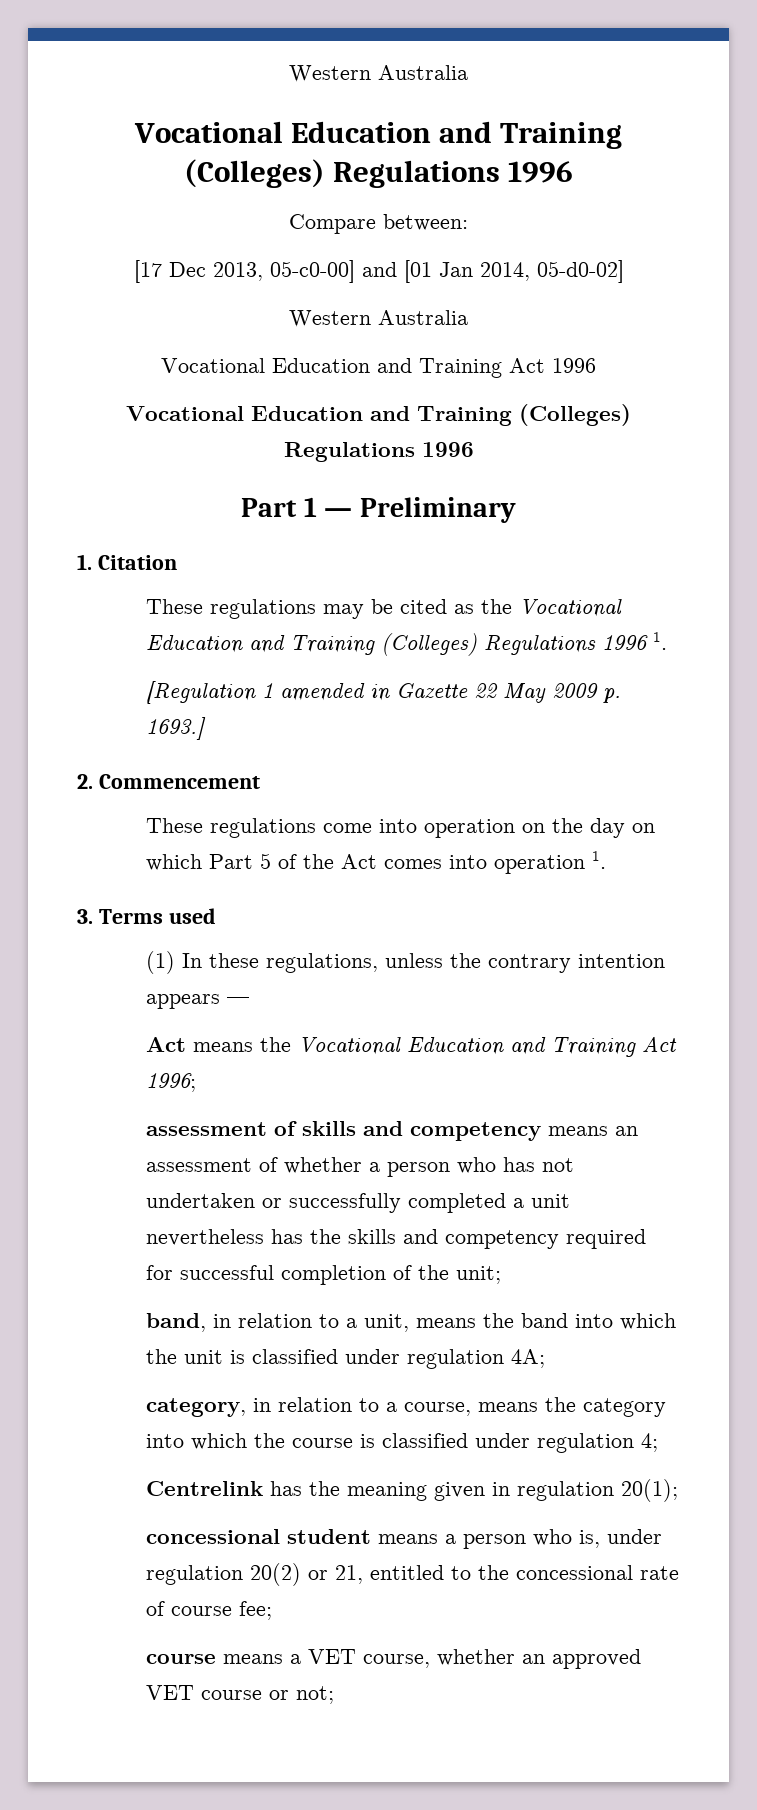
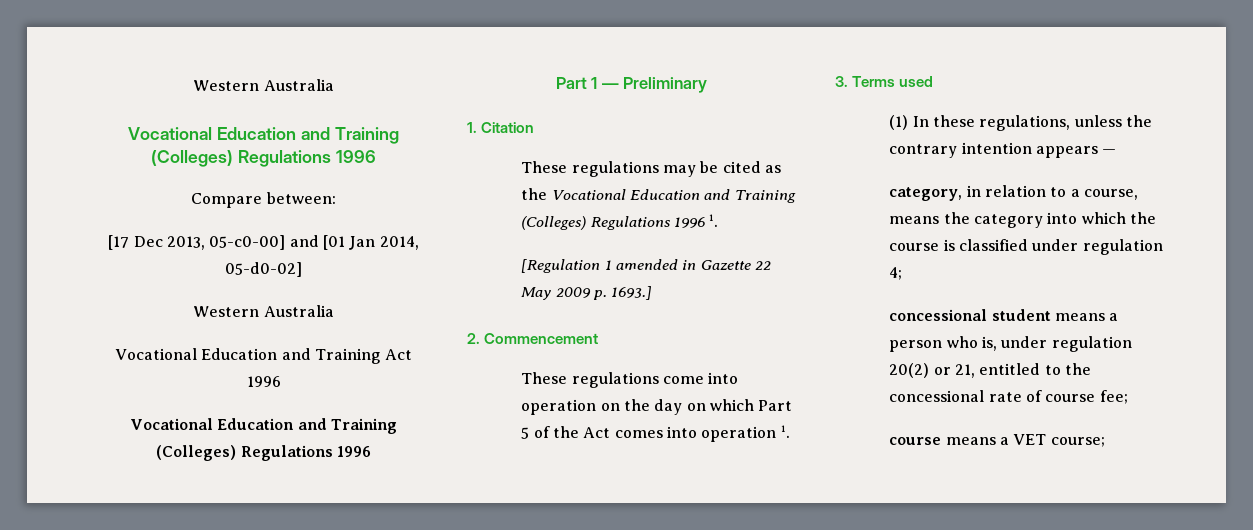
- Act means the Vocational Education and Training Act 1996;
- assessment of skills and competency means an assessment of whether a person who has not undertaken or successfully completed a unit nevertheless has the skills and competency required for successful completion of the unit;
- band, in relation to a unit, means the band into which the unit is classified under regulation 4A;
- Centrelink has the meaning given in regulation 20(1);
- course means a VET course, whether an approved VET course or not;
+ course means a VET course;

